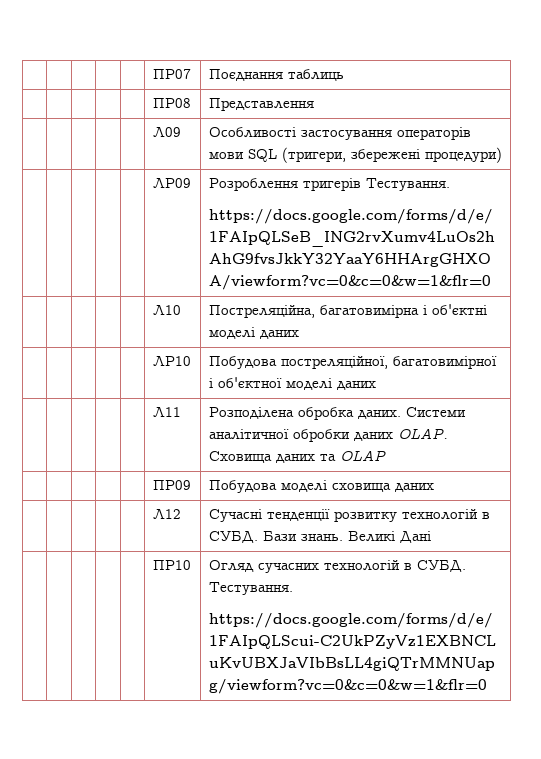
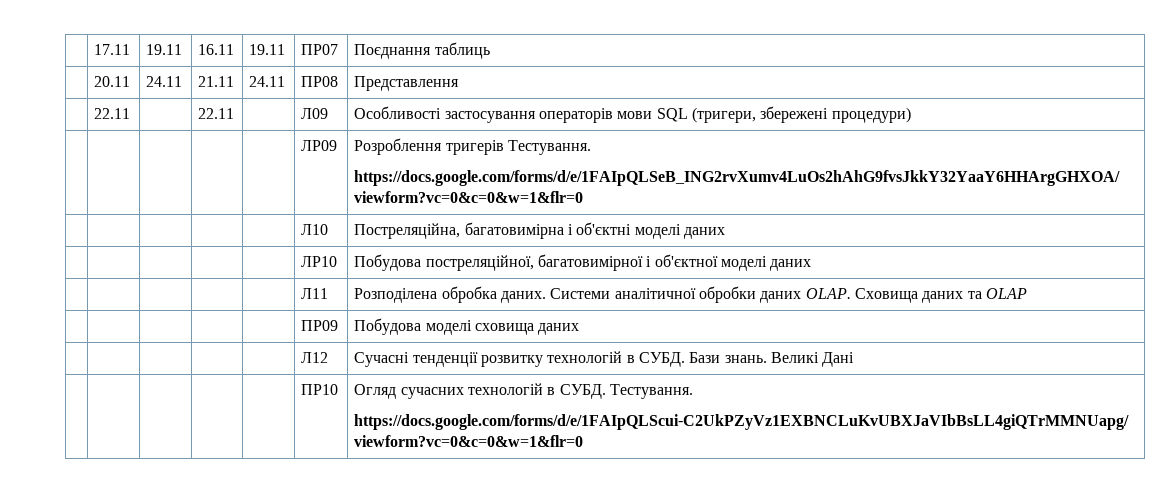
- | | | | | ПР07 | Поєднання таблиць
+ | 17.11 | 19.11 | 16.11 | 19.11 | ПР07 | Поєднання таблиць
- | | | | | ПР08 | Представлення
+ | 20.11 | 24.11 | 21.11 | 24.11 | ПР08 | Представлення
- | | | | | Л09 | Особливості застосування операторів мови SQL (тригери, збережені процедури)
+ | 22.11 | | 22.11 | | Л09 | Особливості застосування операторів мови SQL (тригери, збережені процедури)

